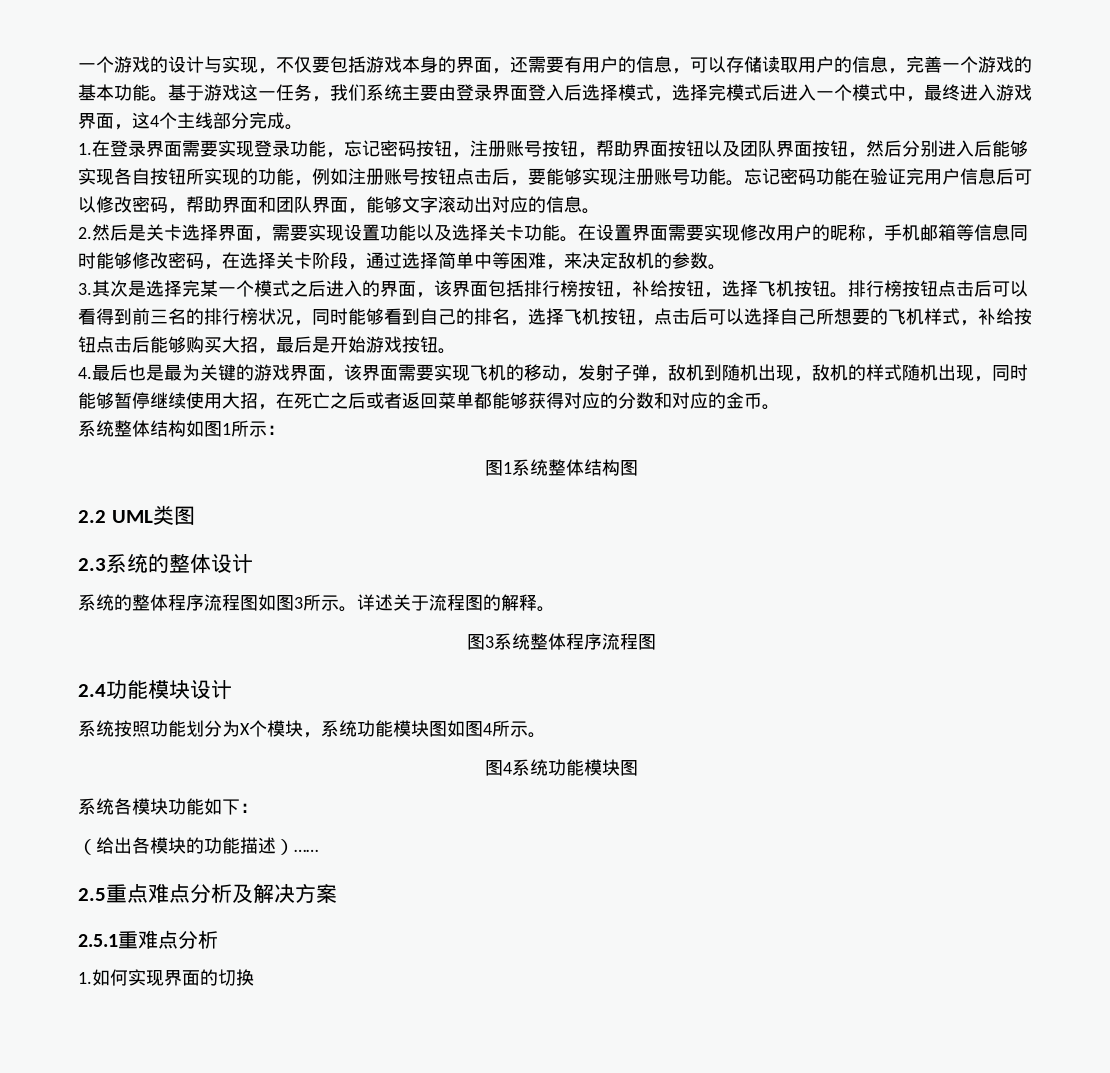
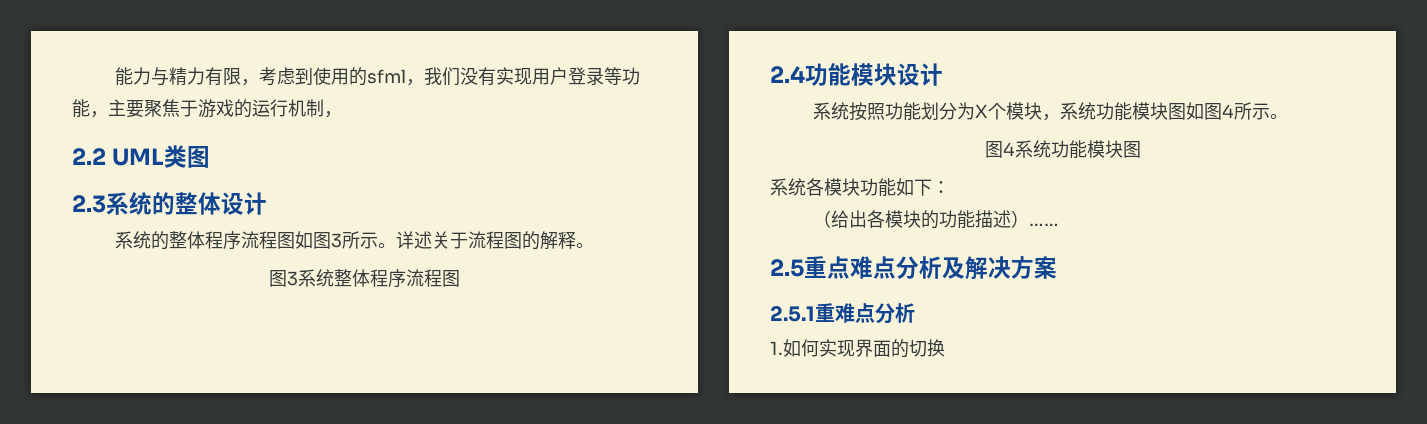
- 一个游戏的设计与实现，不仅要包括游戏本身的界面，还需要有用户的信息，可以存储读取用户的信息，完善一个游戏的基本功能。基于游戏这一任务，我们系统主要由登录界面登入后选择模式，选择完模式后进入一个模式中，最终进入游戏界面，这4个主线部分完成。
- 1.在登录界面需要实现登录功能，忘记密码按钮，注册账号按钮，帮助界面按钮以及团队界面按钮，然后分别进入后能够实现各自按钮所实现的功能，例如注册账号按钮点击后，要能够实现注册账号功能。忘记密码功能在验证完用户信息后可以修改密码，帮助界面和团队界面，能够文字滚动出对应的信息。
- 2.然后是关卡选择界面，需要实现设置功能以及选择关卡功能。在设置界面需要实现修改用户的昵称，手机邮箱等信息同时能够修改密码，在选择关卡阶段，通过选择简单中等困难，来决定敌机的参数。
- 3.其次是选择完某一个模式之后进入的界面，该界面包括排行榜按钮，补给按钮，选择飞机按钮。排行榜按钮点击后可以看得到前三名的排行榜状况，同时能够看到自己的排名，选择飞机按钮，点击后可以选择自己所想要的飞机样式，补给按钮点击后能够购买大招，最后是开始游戏按钮。
- 4.最后也是最为关键的游戏界面，该界面需要实现飞机的移动，发射子弹，敌机到随机出现，敌机的样式随机出现，同时能够暂停继续使用大招，在死亡之后或者返回菜单都能够获得对应的分数和对应的金币。
- 系统整体结构如图1所示：
- 图1系统整体结构图
+ 能力与精力有限，考虑到使用的sfml，我们没有实现用户登录等功能，主要聚焦于游戏的运行机制，

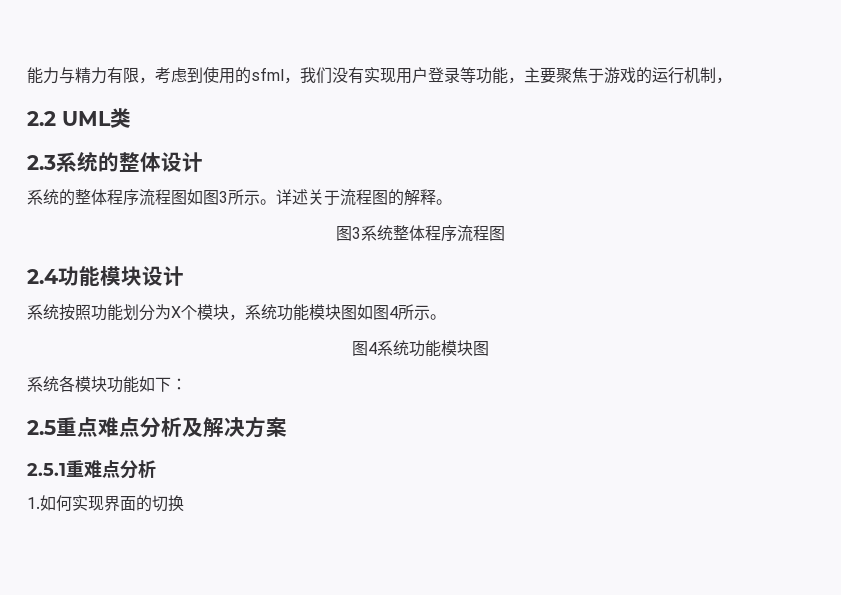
- 2.2 UML类图
+ 2.2 UML类
- （给出各模块的功能描述）……

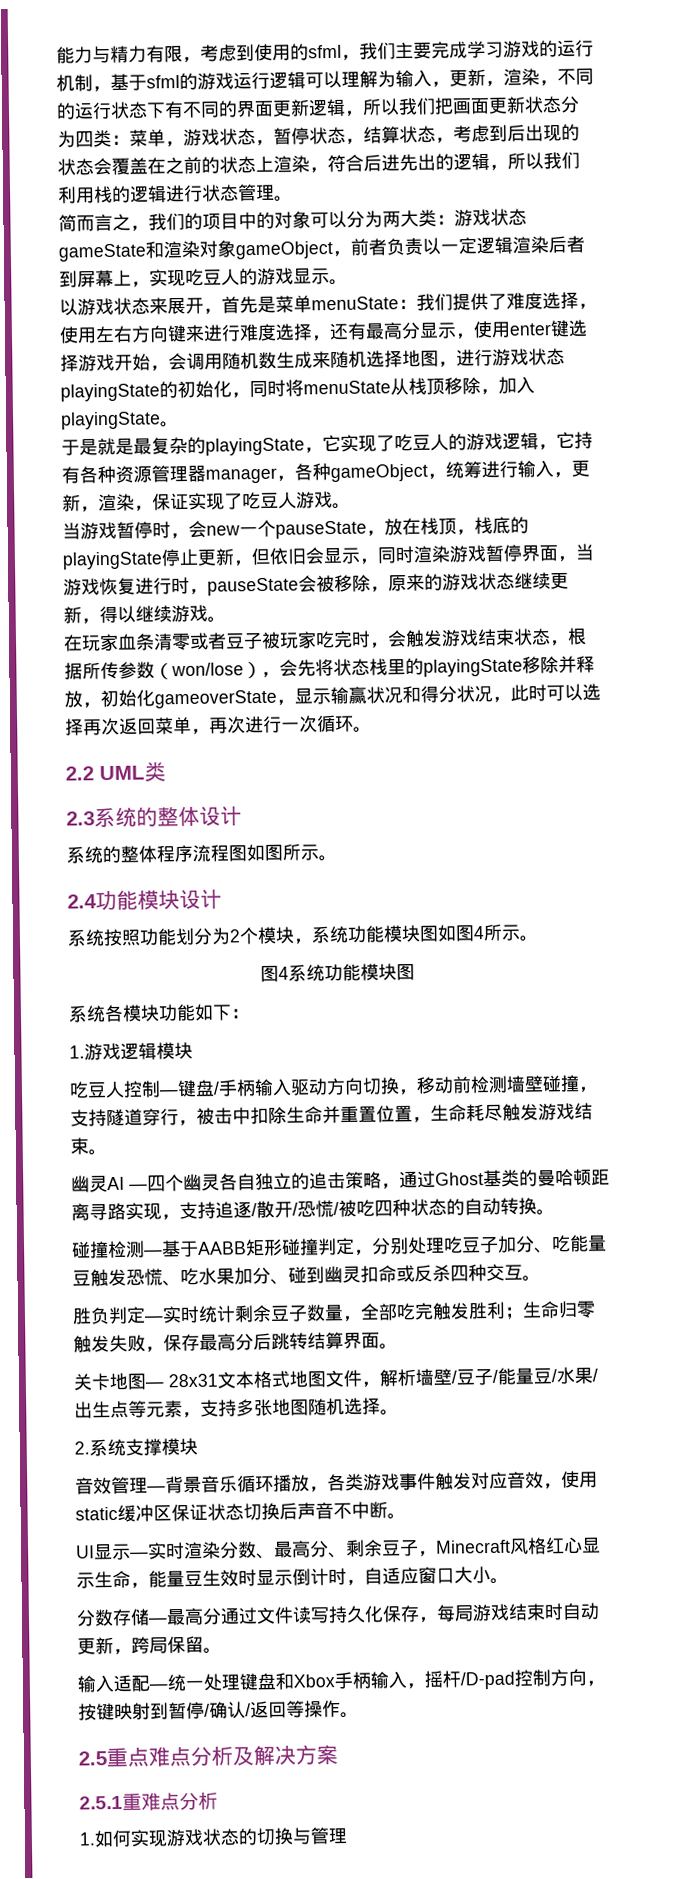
- 能力与精力有限，考虑到使用的sfml，我们没有实现用户登录等功能，主要聚焦于游戏的运行机制，
+ 能力与精力有限，考虑到使用的sfml，我们主要完成学习游戏的运行机制，基于sfml的游戏运行逻辑可以理解为输入，更新，渲染，不同的运行状态下有不同的界面更新逻辑，所以我们把画面更新状态分为四类：菜单，游戏状态，暂停状态，结算状态，考虑到后出现的状态会覆盖在之前的状态上渲染，符合后进先出的逻辑，所以我们利用栈的逻辑进行状态管理。
+ 简而言之，我们的项目中的对象可以分为两大类：游戏状态gameState和渲染对象gameObject，前者负责以一定逻辑渲染后者到屏幕上，实现吃豆人的游戏显示。
+ 以游戏状态来展开，首先是菜单menuState：我们提供了难度选择，使用左右方向键来进行难度选择，还有最高分显示，使用enter键选择游戏开始，会调用随机数生成来随机选择地图，进行游戏状态playingState的初始化，同时将menuState从栈顶移除，加入playingState。
+ 于是就是最复杂的playingState，它实现了吃豆人的游戏逻辑，它持有各种资源管理器manager，各种gameObject，统筹进行输入，更新，渲染，保证实现了吃豆人游戏。
+ 当游戏暂停时，会new一个pauseState，放在栈顶，栈底的playingState停止更新，但依旧会显示，同时渲染游戏暂停界面，当游戏恢复进行时，pauseState会被移除，原来的游戏状态继续更新，得以继续游戏。
+ 在玩家血条清零或者豆子被玩家吃完时，会触发游戏结束状态，根据所传参数（won/lose），会先将状态栈里的playingState移除并释放，初始化gameoverState，显示输赢状况和得分状况，此时可以选择再次返回菜单，再次进行一次循环。
- 系统的整体程序流程图如图3所示。详述关于流程图的解释。
- 图3系统整体程序流程图
+ 系统的整体程序流程图如图所示。
- 系统按照功能划分为X个模块，系统功能模块图如图4所示。
+ 系统按照功能划分为2个模块，系统功能模块图如图4所示。
+ 1.游戏逻辑模块
+ 吃豆人控制—键盘/手柄输入驱动方向切换，移动前检测墙壁碰撞，支持隧道穿行，被击中扣除生命并重置位置，生命耗尽触发游戏结束。
+ 幽灵AI —四个幽灵各自独立的追击策略，通过Ghost基类的曼哈顿距离寻路实现，支持追逐/散开/恐慌/被吃四种状态的自动转换。
+ 碰撞检测—基于AABB矩形碰撞判定，分别处理吃豆子加分、吃能量豆触发恐慌、吃水果加分、碰到幽灵扣命或反杀四种交互。
+ 胜负判定—实时统计剩余豆子数量，全部吃完触发胜利；生命归零触发失败，保存最高分后跳转结算界面。
+ 关卡地图— 28x31文本格式地图文件，解析墙壁/豆子/能量豆/水果/出生点等元素，支持多张地图随机选择。
+ 2.系统支撑模块
+ 音效管理—背景音乐循环播放，各类游戏事件触发对应音效，使用static缓冲区保证状态切换后声音不中断。
+ UI显示—实时渲染分数、最高分、剩余豆子，Minecraft风格红心显示生命，能量豆生效时显示倒计时，自适应窗口大小。
+ 分数存储—最高分通过文件读写持久化保存，每局游戏结束时自动更新，跨局保留。
+ 输入适配—统一处理键盘和Xbox手柄输入，摇杆/D-pad控制方向，按键映射到暂停/确认/返回等操作。
- 1.如何实现界面的切换
+ 1.如何实现游戏状态的切换与管理

